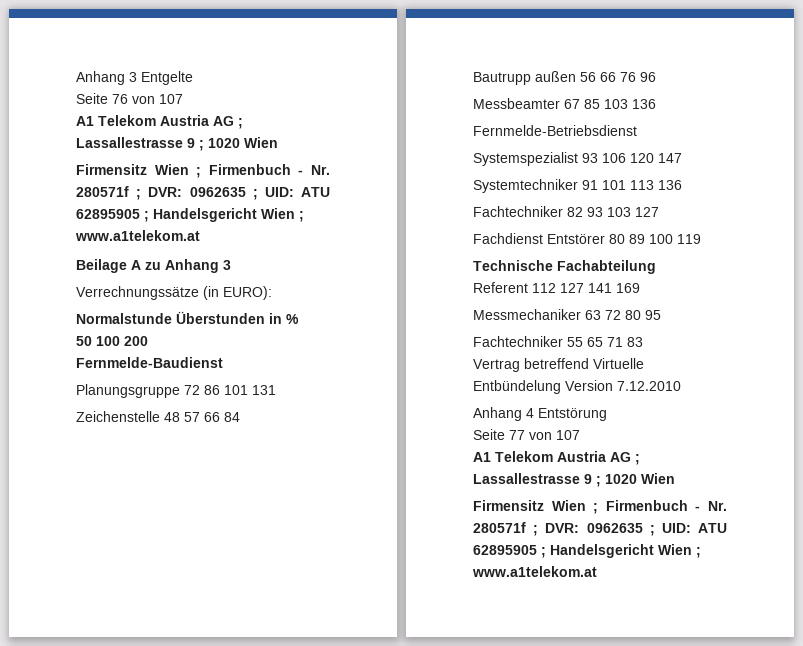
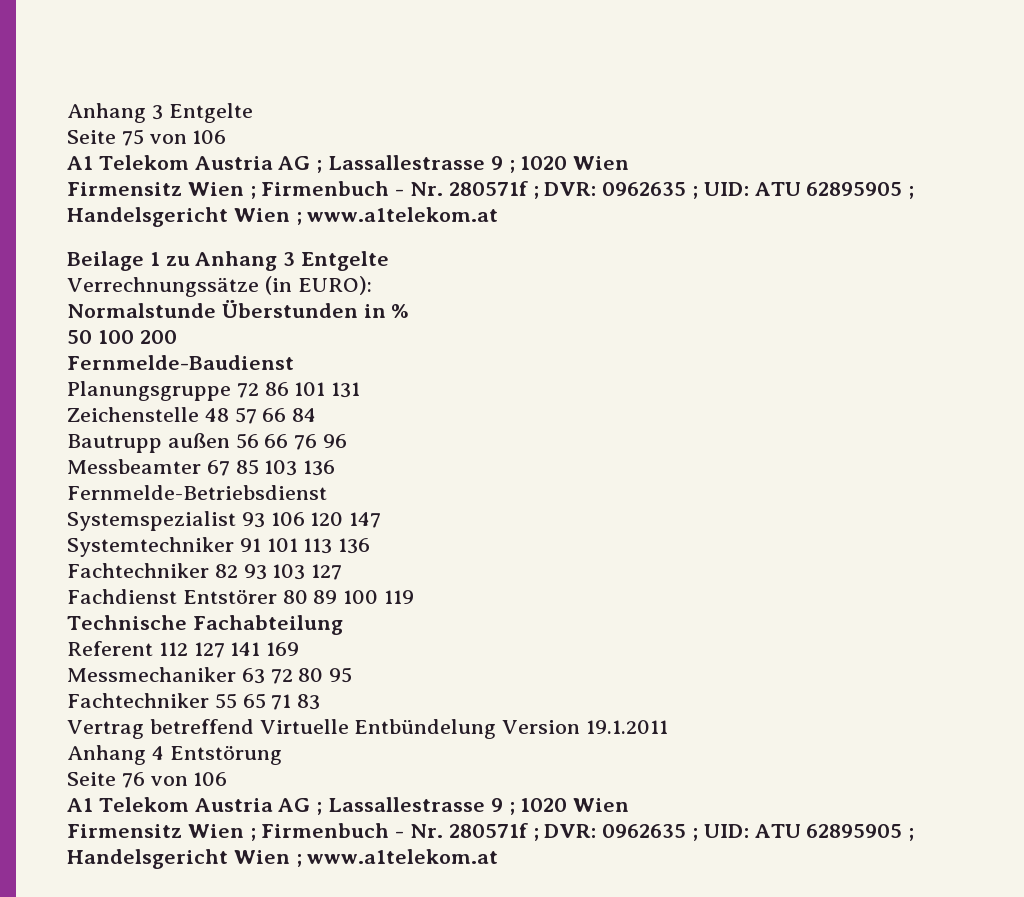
- Seite 76 von 107
+ Seite 75 von 106
- Beilage A zu Anhang 3
+ Beilage 1 zu Anhang 3 Entgelte
- Vertrag betreffend Virtuelle Entbündelung Version 7.12.2010
+ Vertrag betreffend Virtuelle Entbündelung Version 19.1.2011
- Seite 77 von 107
+ Seite 76 von 106

